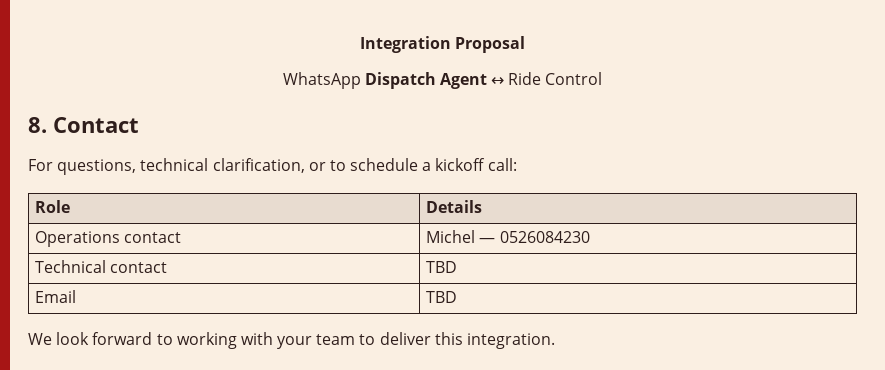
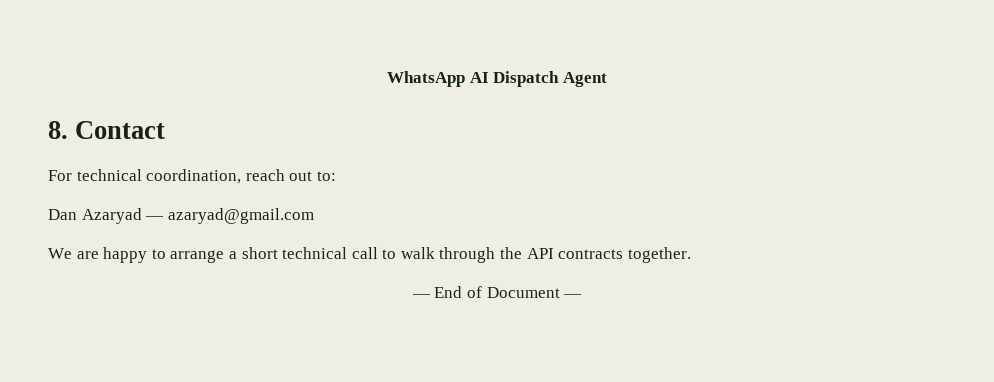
- Integration Proposal
- WhatsApp Dispatch Agent ↔ Ride Control
+ WhatsApp AI Dispatch Agent
- For questions, technical clarification, or to schedule a kickoff call:
- Role | Details
- Operations contact | Michel — 0526084230
- Technical contact | TBD
- Email | TBD
- We look forward to working with your team to deliver this integration.
+ For technical coordination, reach out to:
+ Dan Azaryad — azaryad@gmail.com
+ We are happy to arrange a short technical call to walk through the API contracts together.
+ — End of Document —

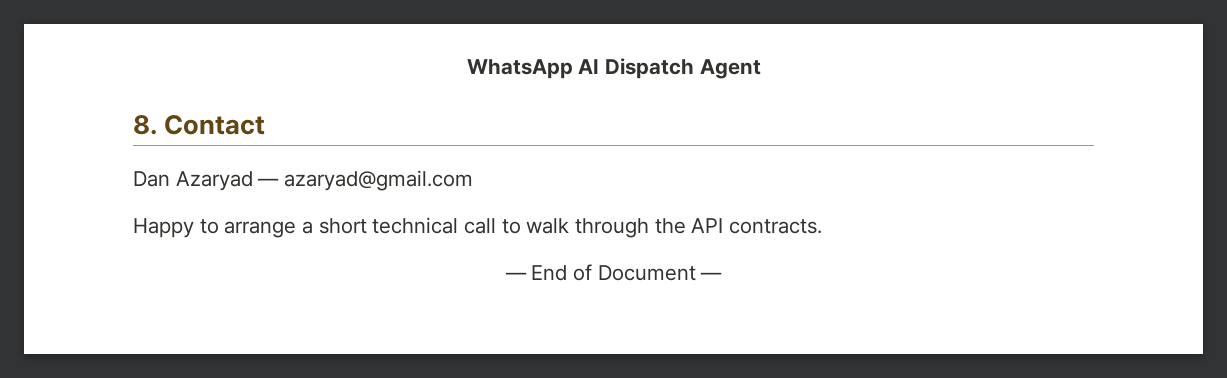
- For technical coordination, reach out to:
- We are happy to arrange a short technical call to walk through the API contracts together.
+ Happy to arrange a short technical call to walk through the API contracts.

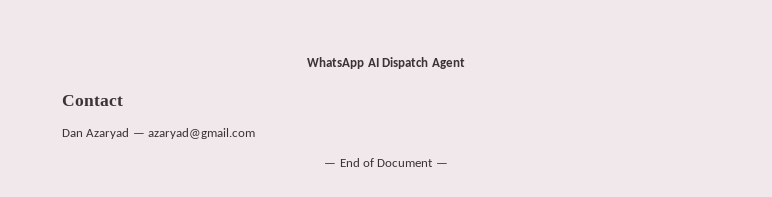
- 8. Contact
+ Contact
- Happy to arrange a short technical call to walk through the API contracts.

